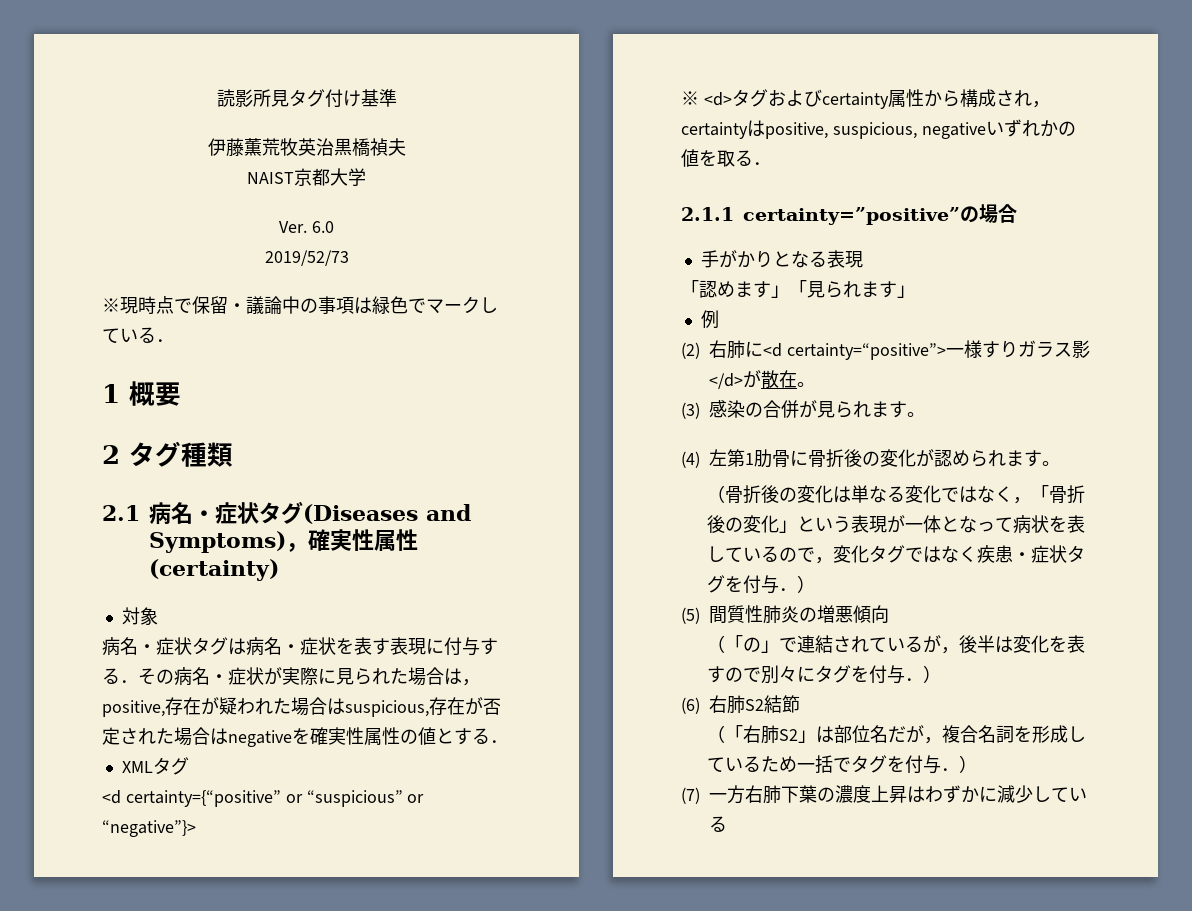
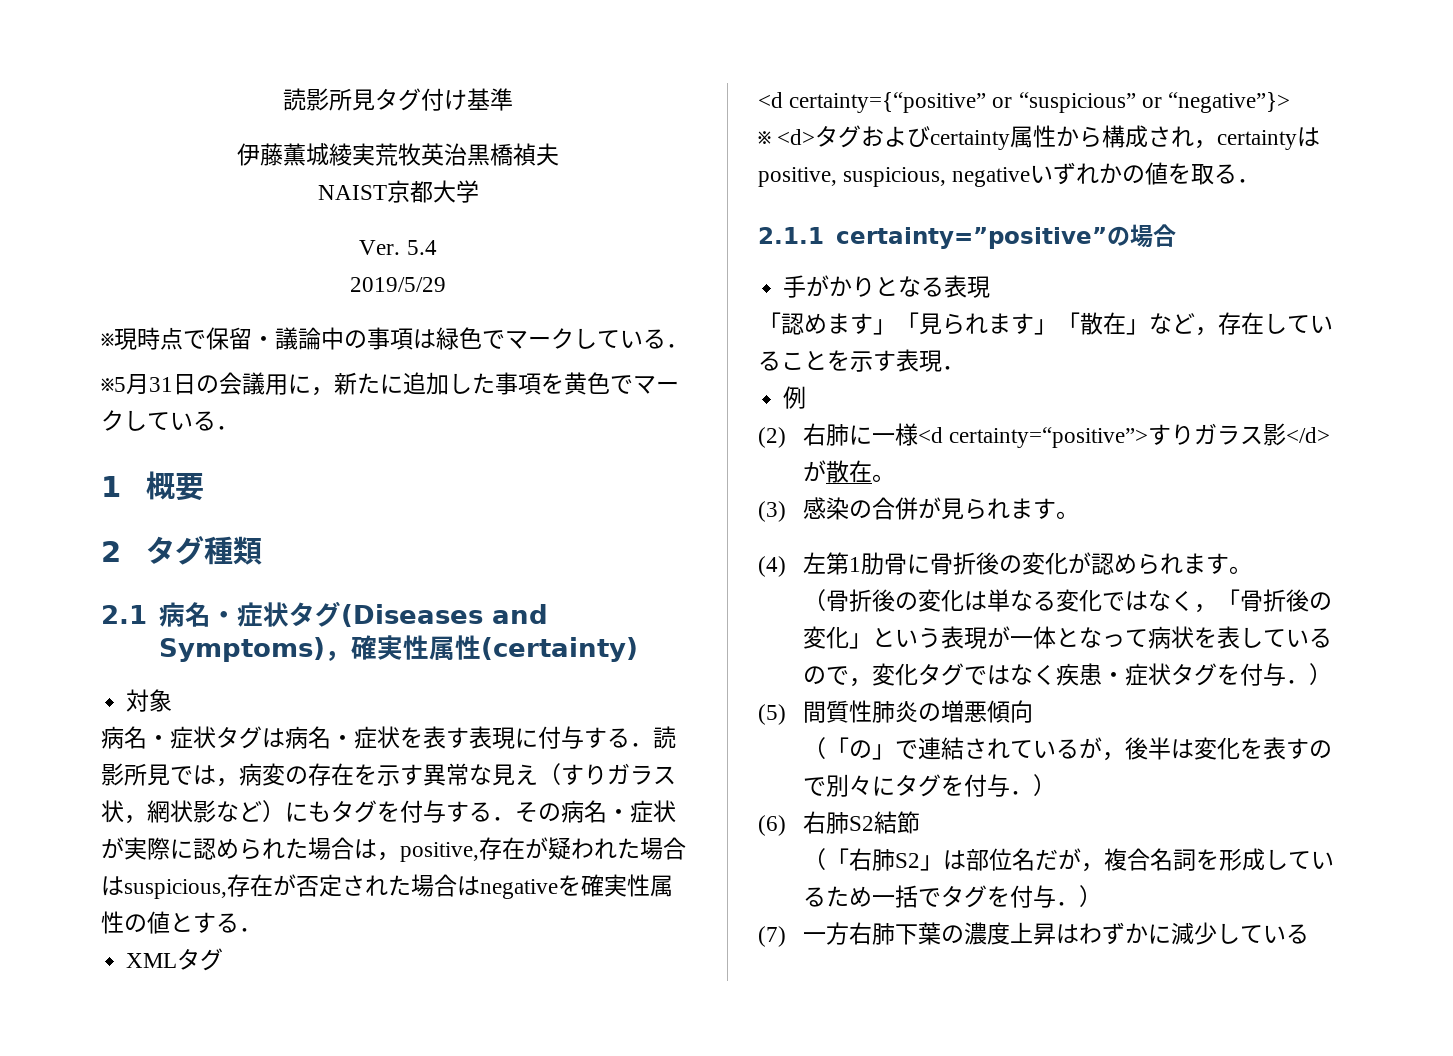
- 伊藤薫荒牧英治黒橋禎夫
+ 伊藤薫城綾実荒牧英治黒橋禎夫
- Ver. 6.0
- 2019/52/73
+ Ver. 5.4
+ 2019/5/29
+ ※5月31日の会議用に，新たに追加した事項を黄色でマークしている．
- 病名・症状タグは病名・症状を表す表現に付与する．その病名・症状が実際に見られた場合は，positive,存在が疑われた場合はsuspicious,存在が否定された場合はnegativeを確実性属性の値とする．
+ 病名・症状タグは病名・症状を表す表現に付与する．読影所見では，病変の存在を示す異常な見え（すりガラス状，網状影など）にもタグを付与する．その病名・症状が実際に認められた場合は，positive,存在が疑われた場合はsuspicious,存在が否定された場合はnegativeを確実性属性の値とする．
- 「認めます」「見られます」
+ 「認めます」「見られます」「散在」など，存在していることを示す表現．
- (2)右肺に<d certainty=“positive”>一様すりガラス影</d>が散在。
+ (2)右肺に一様<d certainty=“positive”>すりガラス影</d>が散在。

